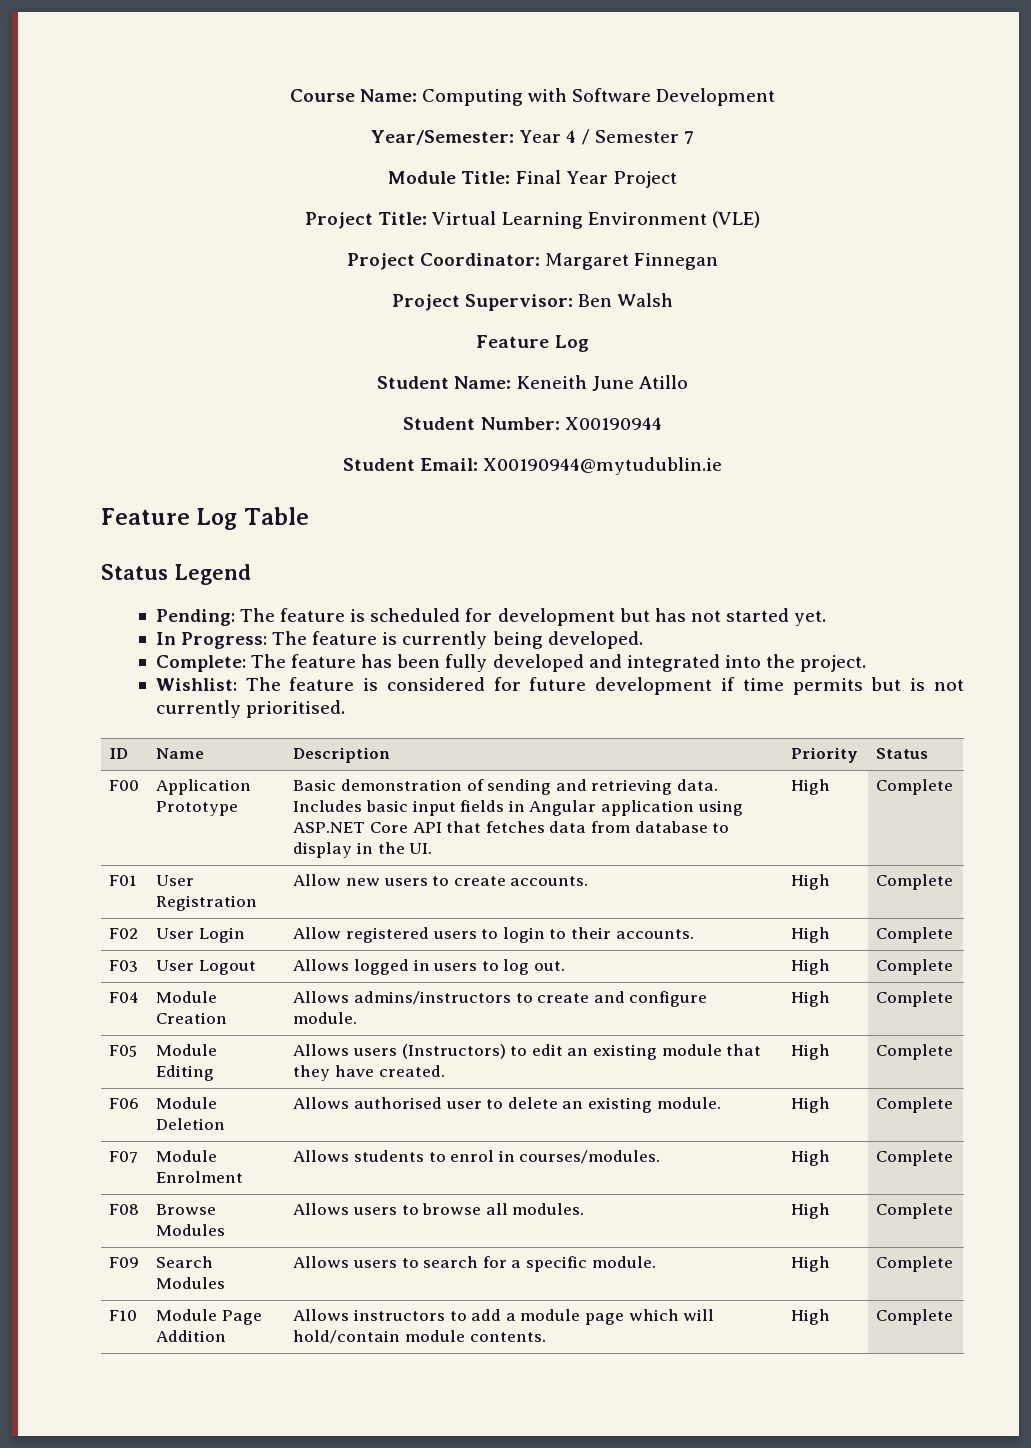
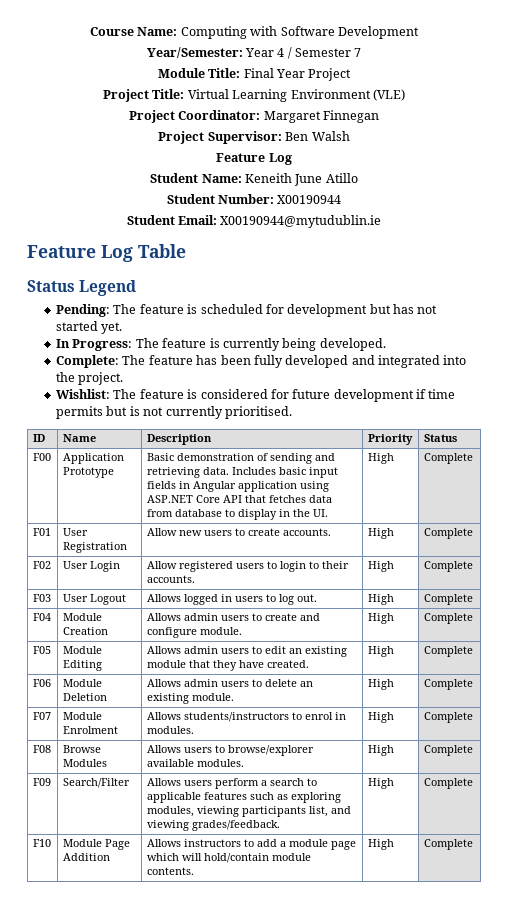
- F04 | Module Creation | Allows admins/instructors to create and configure module. | High | Complete
+ F04 | Module Creation | Allows admin users to create and configure module. | High | Complete
- F05 | Module Editing | Allows users (Instructors) to edit an existing module that they have created. | High | Complete
+ F05 | Module Editing | Allows admin users to edit an existing module that they have created. | High | Complete
- F06 | Module Deletion | Allows authorised user to delete an existing module. | High | Complete
+ F06 | Module Deletion | Allows admin users to delete an existing module. | High | Complete
- F07 | Module Enrolment | Allows students to enrol in courses/modules. | High | Complete
+ F07 | Module Enrolment | Allows students/instructors to enrol in modules. | High | Complete
- F08 | Browse Modules | Allows users to browse all modules. | High | Complete
+ F08 | Browse Modules | Allows users to browse/explorer available modules. | High | Complete
- F09 | Search Modules | Allows users to search for a specific module. | High | Complete
+ F09 | Search/Filter | Allows users perform a search to applicable features such as exploring modules, viewing participants list, and viewing grades/feedback. | High | Complete

